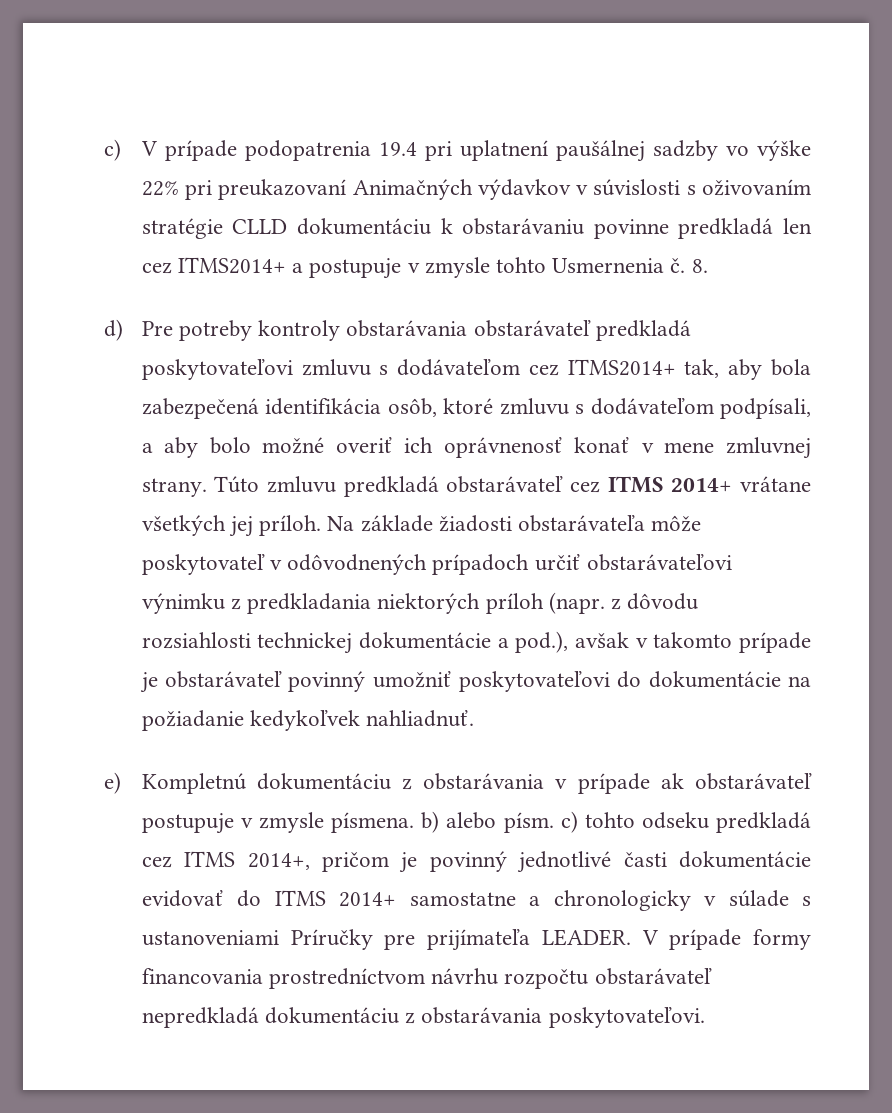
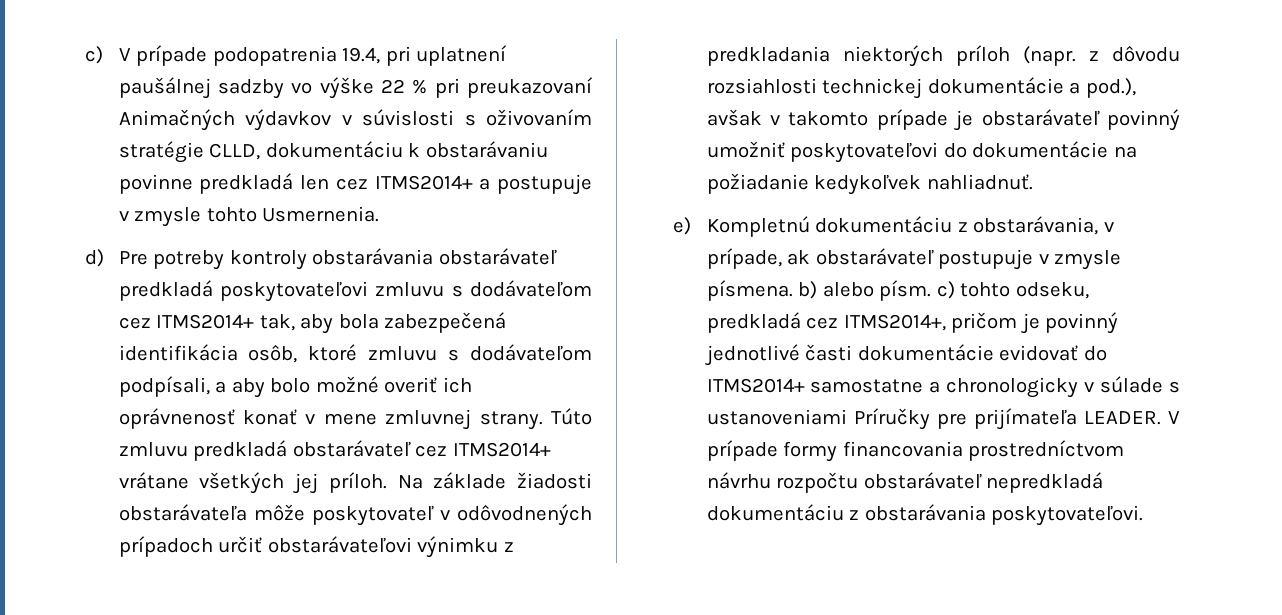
- c) V prípade podopatrenia 19.4 pri uplatnení paušálnej sadzby vo výške 22% pri preukazovaní Animačných výdavkov v súvislosti s oživovaním stratégie CLLD dokumentáciu k obstarávaniu povinne predkladá len cez ITMS2014+ a postupuje v zmysle tohto Usmernenia č. 8.
+ c) V prípade podopatrenia 19.4, pri uplatnení paušálnej sadzby vo výške 22 % pri preukazovaní Animačných výdavkov v súvislosti s oživovaním stratégie CLLD, dokumentáciu k obstarávaniu povinne predkladá len cez ITMS2014+ a postupuje v zmysle tohto Usmernenia.
- Túto zmluvu predkladá obstarávateľ cez ITMS 2014+ vrátane všetkých jej príloh.
+ Túto zmluvu predkladá obstarávateľ cez ITMS2014+ vrátane všetkých jej príloh.
- e) Kompletnú dokumentáciu z obstarávania v prípade ak obstarávateľ postupuje v zmysle písmena. b) alebo písm. c) tohto odseku predkladá cez ITMS 2014+, pričom je povinný jednotlivé časti dokumentácie evidovať do ITMS 2014+ samostatne a chronologicky v súlade s ustanoveniami Príručky pre prijímateľa LEADER.
+ e) Kompletnú dokumentáciu z obstarávania, v prípade, ak obstarávateľ postupuje v zmysle písmena. b) alebo písm. c) tohto odseku, predkladá cez ITMS2014+, pričom je povinný jednotlivé časti dokumentácie evidovať do ITMS2014+ samostatne a chronologicky v súlade s ustanoveniami Príručky pre prijímateľa LEADER.

